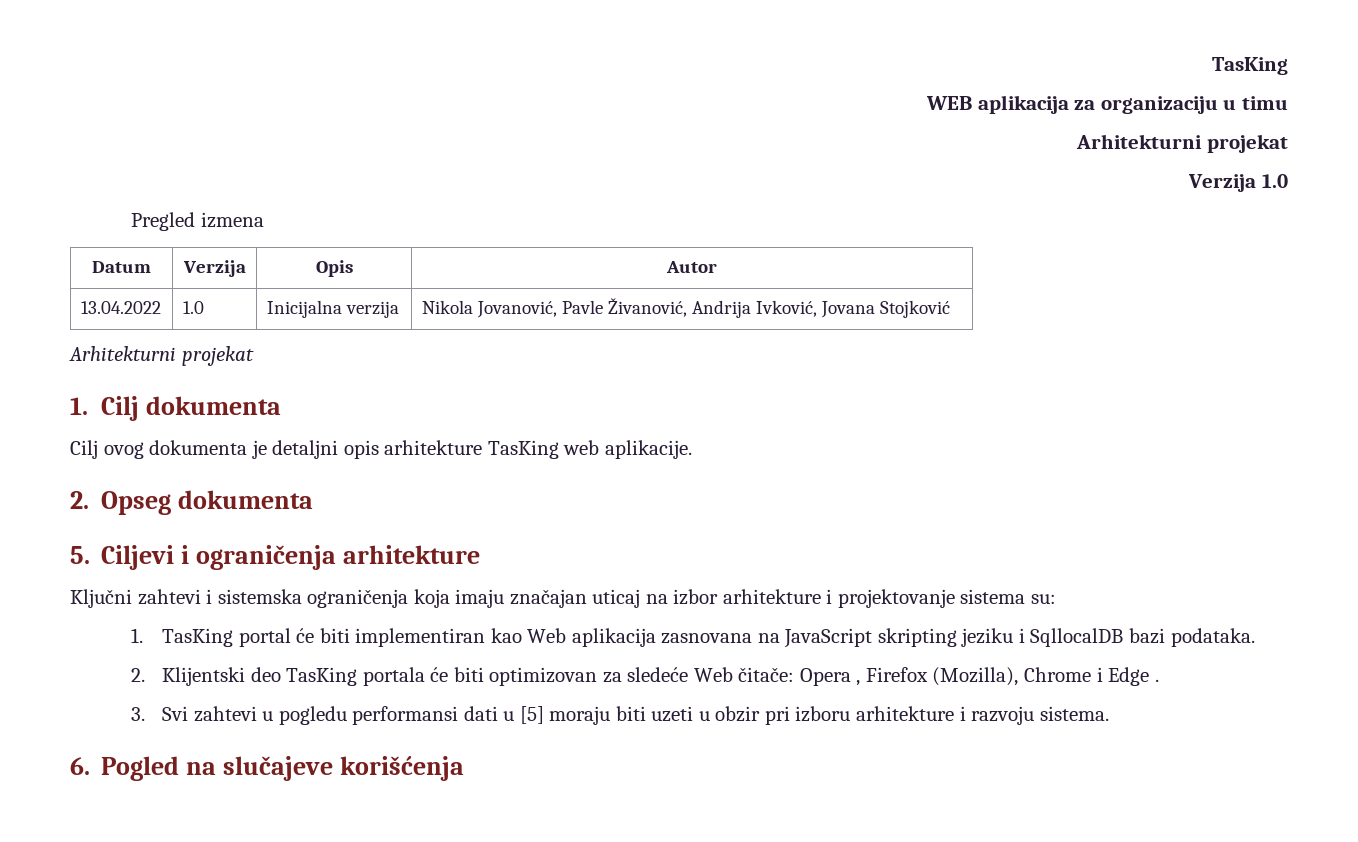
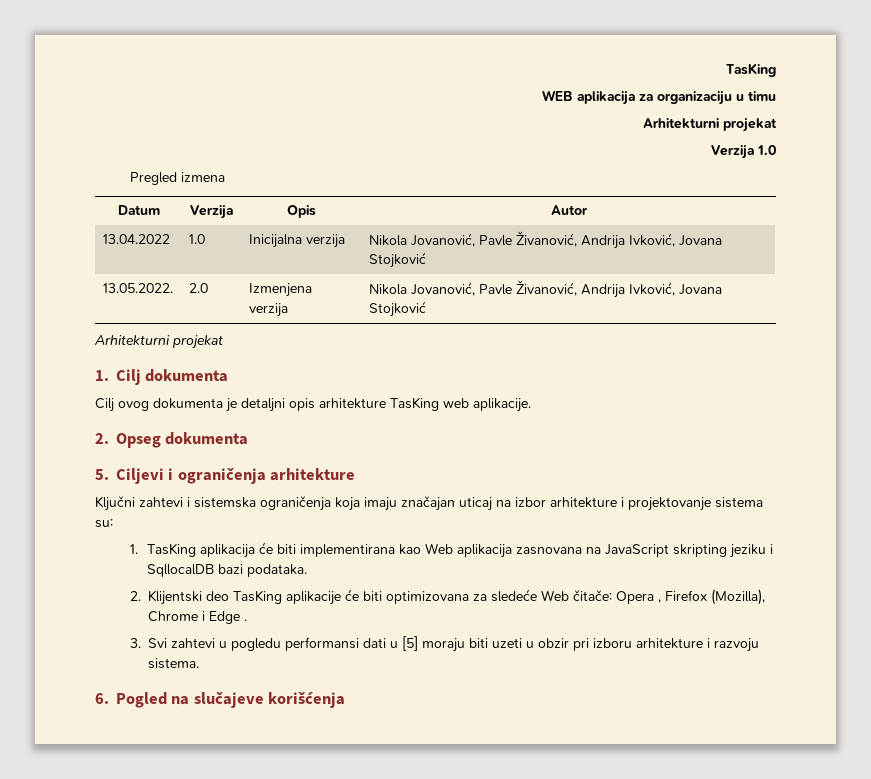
+ 13.05.2022. | 2.0 | Izmenjena verzija | Nikola Jovanović, Pavle Živanović, Andrija Ivković, Jovana Stojković
- 1. TasKing portal će biti implementiran kao Web aplikacija zasnovana na JavaScript skripting jeziku i SqllocalDB bazi podataka.
+ 1. TasKing aplikacija će biti implementirana kao Web aplikacija zasnovana na JavaScript skripting jeziku i SqllocalDB bazi podataka.
- 2. Klijentski deo TasKing portala će biti optimizovan za sledeće Web čitače: Opera , Firefox (Mozilla), Chrome i Edge .
+ 2. Klijentski deo TasKing aplikacije će biti optimizovana za sledeće Web čitače: Opera , Firefox (Mozilla), Chrome i Edge .

